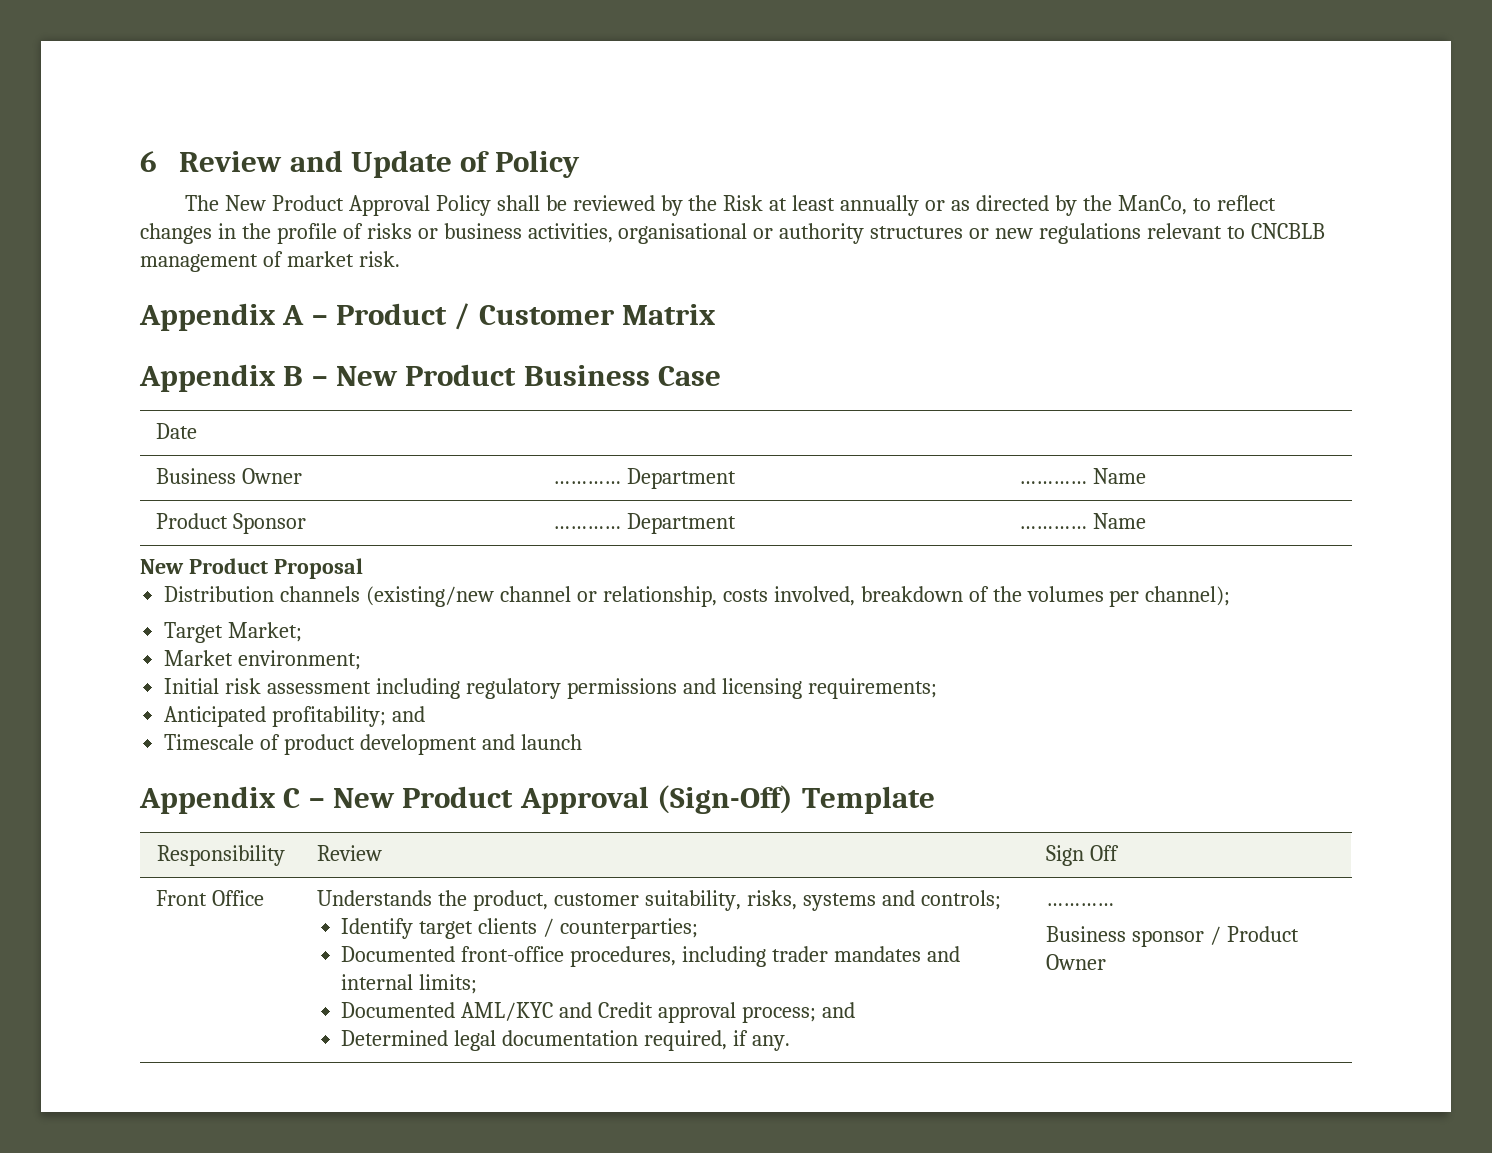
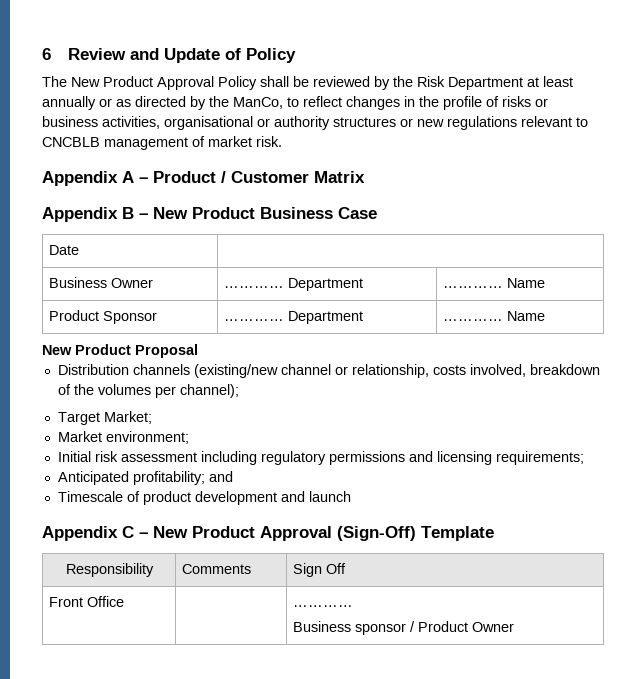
- The New Product Approval Policy shall be reviewed by the Risk at least annually or as directed by the ManCo, to reflect changes in the profile of risks or business activities, organisational or authority structures or new regulations relevant to CNCBLB management of market risk.
+ The New Product Approval Policy shall be reviewed by the Risk Department at least annually or as directed by the ManCo, to reflect changes in the profile of risks or business activities, organisational or authority structures or new regulations relevant to CNCBLB management of market risk.
- Responsibility | Review | Sign Off
+ Responsibility | Comments | Sign Off
- Understands the product, customer suitability, risks, systems and controls;
- Identify target clients / counterparties;
- Documented front-office procedures, including trader mandates and internal limits;
- Documented AML/KYC and Credit approval process; and
- Determined legal documentation required, if any.

